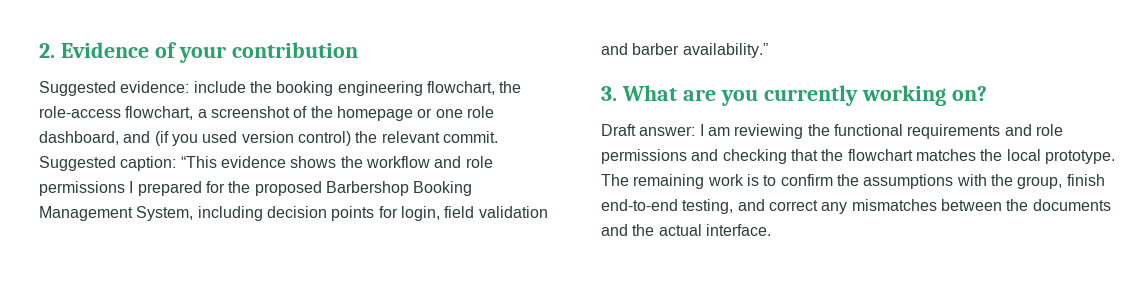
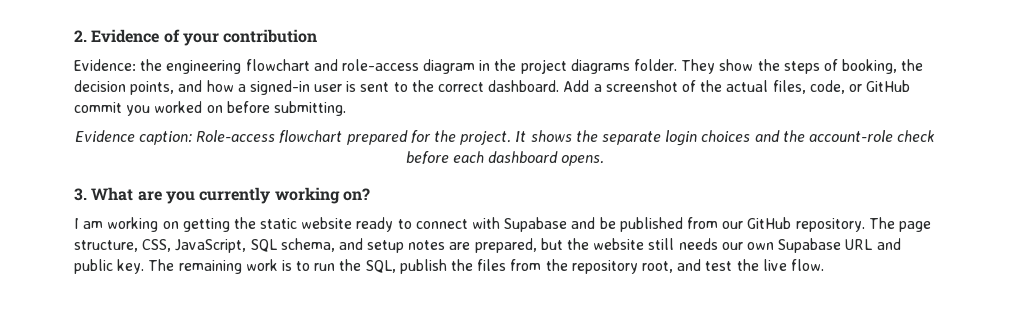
- Suggested evidence: include the booking engineering flowchart, the role-access flowchart, a screenshot of the homepage or one role dashboard, and (if you used version control) the relevant commit. Suggested caption: “This evidence shows the workflow and role permissions I prepared for the proposed Barbershop Booking Management System, including decision points for login, field validation and barber availability.”
+ Evidence: the engineering flowchart and role-access diagram in the project diagrams folder. They show the steps of booking, the decision points, and how a signed-in user is sent to the correct dashboard. Add a screenshot of the actual files, code, or GitHub commit you worked on before submitting.
+ Evidence caption: Role-access flowchart prepared for the project. It shows the separate login choices and the account-role check before each dashboard opens.
- Draft answer: I am reviewing the functional requirements and role permissions and checking that the flowchart matches the local prototype.
+ I am working on getting the static website ready to connect with Supabase and be published from our GitHub repository. The page structure, CSS, JavaScript, SQL schema, and setup notes are prepared, but the website still needs our own Supabase URL and public key.
- The remaining work is to confirm the assumptions with the group, finish end-to-end testing, and correct any mismatches between the documents and the actual interface.
+ The remaining work is to run the SQL, publish the files from the repository root, and test the live flow.

